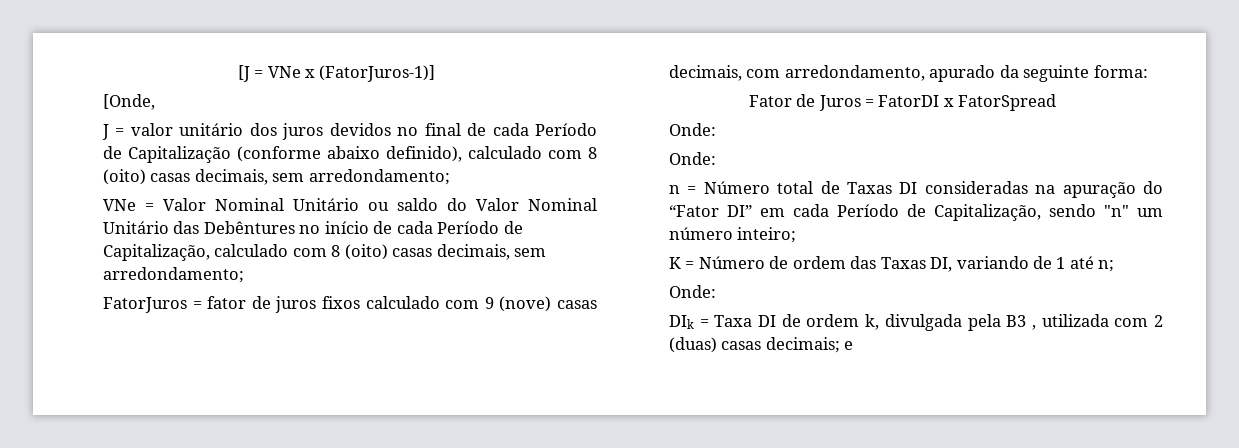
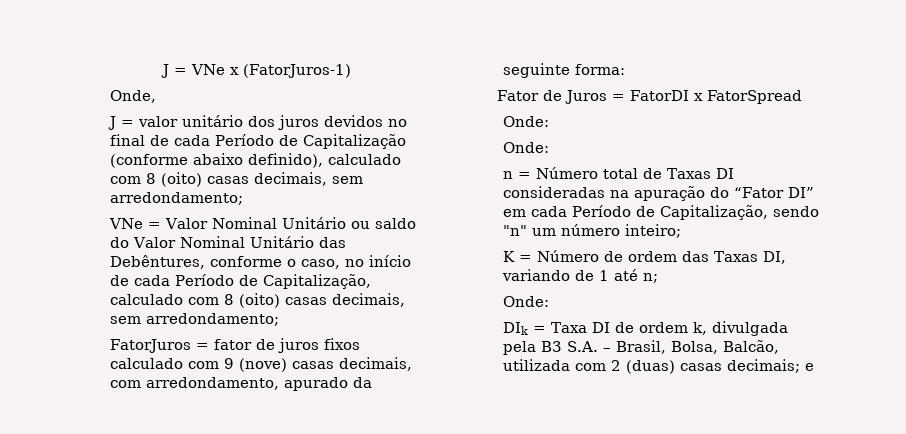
- [J = VNe x (FatorJuros-1)]
- [Onde,
+ J = VNe x (FatorJuros-1)
+ Onde,
- VNe = Valor Nominal Unitário ou saldo do Valor Nominal Unitário das Debêntures no início de cada Período de Capitalização, calculado com 8 (oito) casas decimais, sem arredondamento;
+ VNe = Valor Nominal Unitário ou saldo do Valor Nominal Unitário das Debêntures, conforme o caso, no início de cada Período de Capitalização, calculado com 8 (oito) casas decimais, sem arredondamento;
- DIk = Taxa DI de ordem k, divulgada pela B3 , utilizada com 2 (duas) casas decimais; e
+ DIk = Taxa DI de ordem k, divulgada pela B3 S.A. – Brasil, Bolsa, Balcão, utilizada com 2 (duas) casas decimais; e

